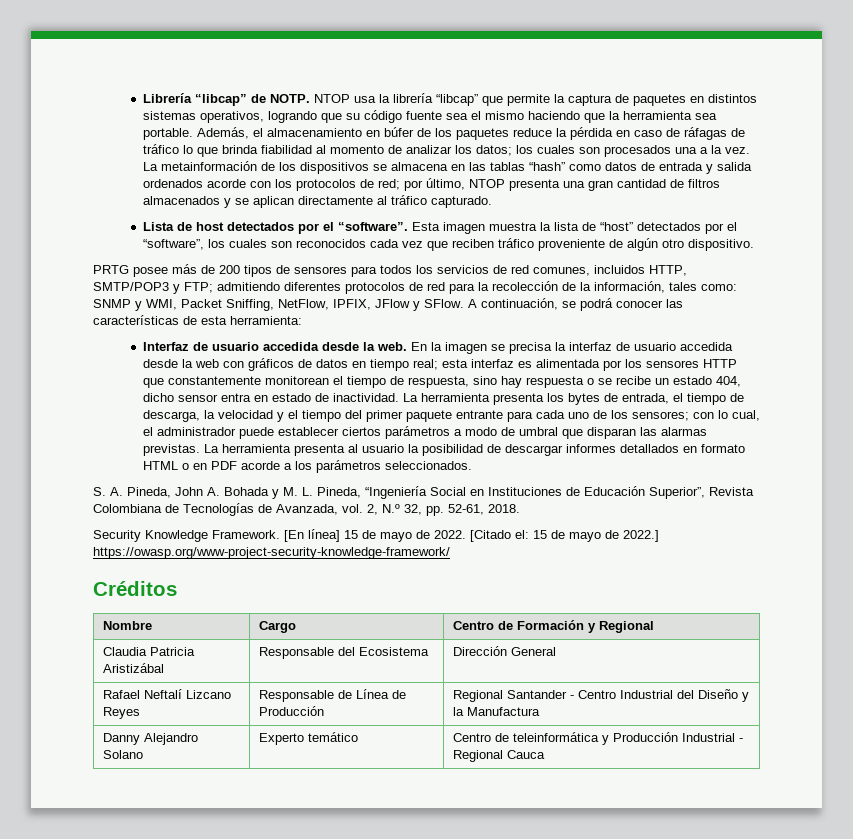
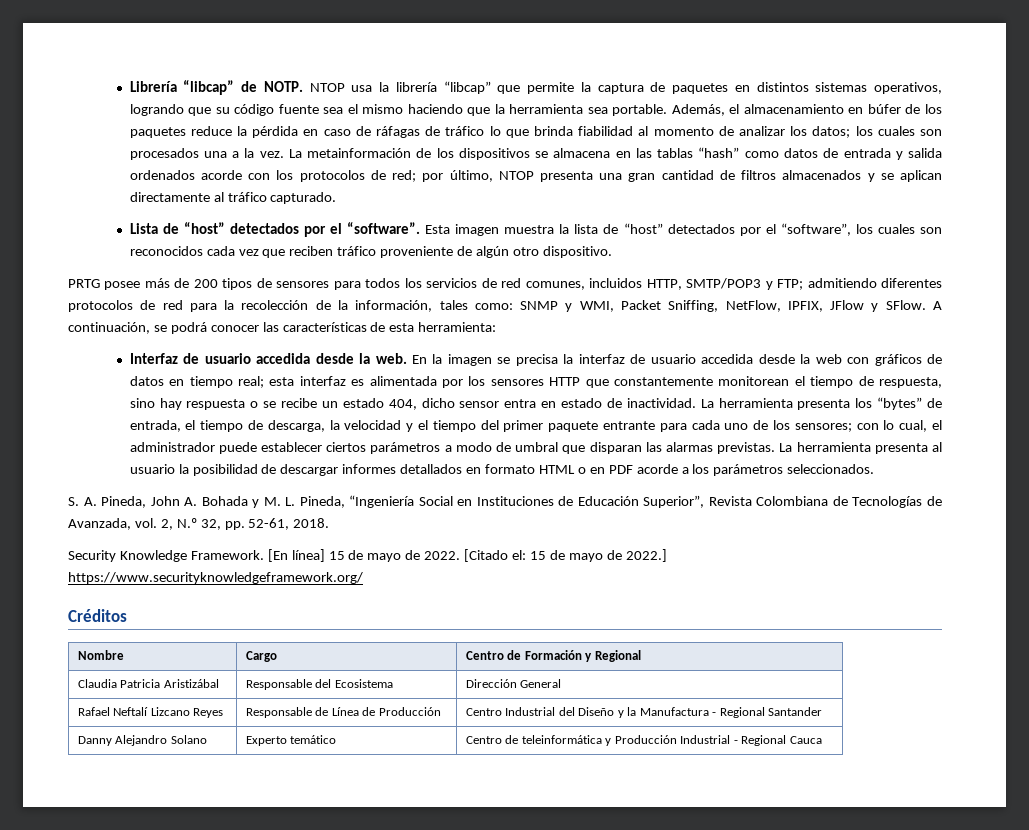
- Lista de host detectados por el “software”.
+ Lista de “host” detectados por el “software”.
- La herramienta presenta los bytes de entrada, el tiempo de descarga, la velocidad y el tiempo del primer paquete entrante para cada uno de los sensores; con lo cual, el administrador puede establecer ciertos parámetros a modo de umbral que disparan las alarmas previstas.
+ La herramienta presenta los “bytes” de entrada, el tiempo de descarga, la velocidad y el tiempo del primer paquete entrante para cada uno de los sensores; con lo cual, el administrador puede establecer ciertos parámetros a modo de umbral que disparan las alarmas previstas.
- [Citado el: 15 de mayo de 2022.] https://owasp.org/www-project-security-knowledge-framework/
+ [Citado el: 15 de mayo de 2022.] https://www.securityknowledgeframework.org/
- Rafael Neftalí Lizcano Reyes | Responsable de Línea de Producción | Regional Santander - Centro Industrial del Diseño y la Manufactura
+ Rafael Neftalí Lizcano Reyes | Responsable de Línea de Producción | Centro Industrial del Diseño y la Manufactura - Regional Santander

